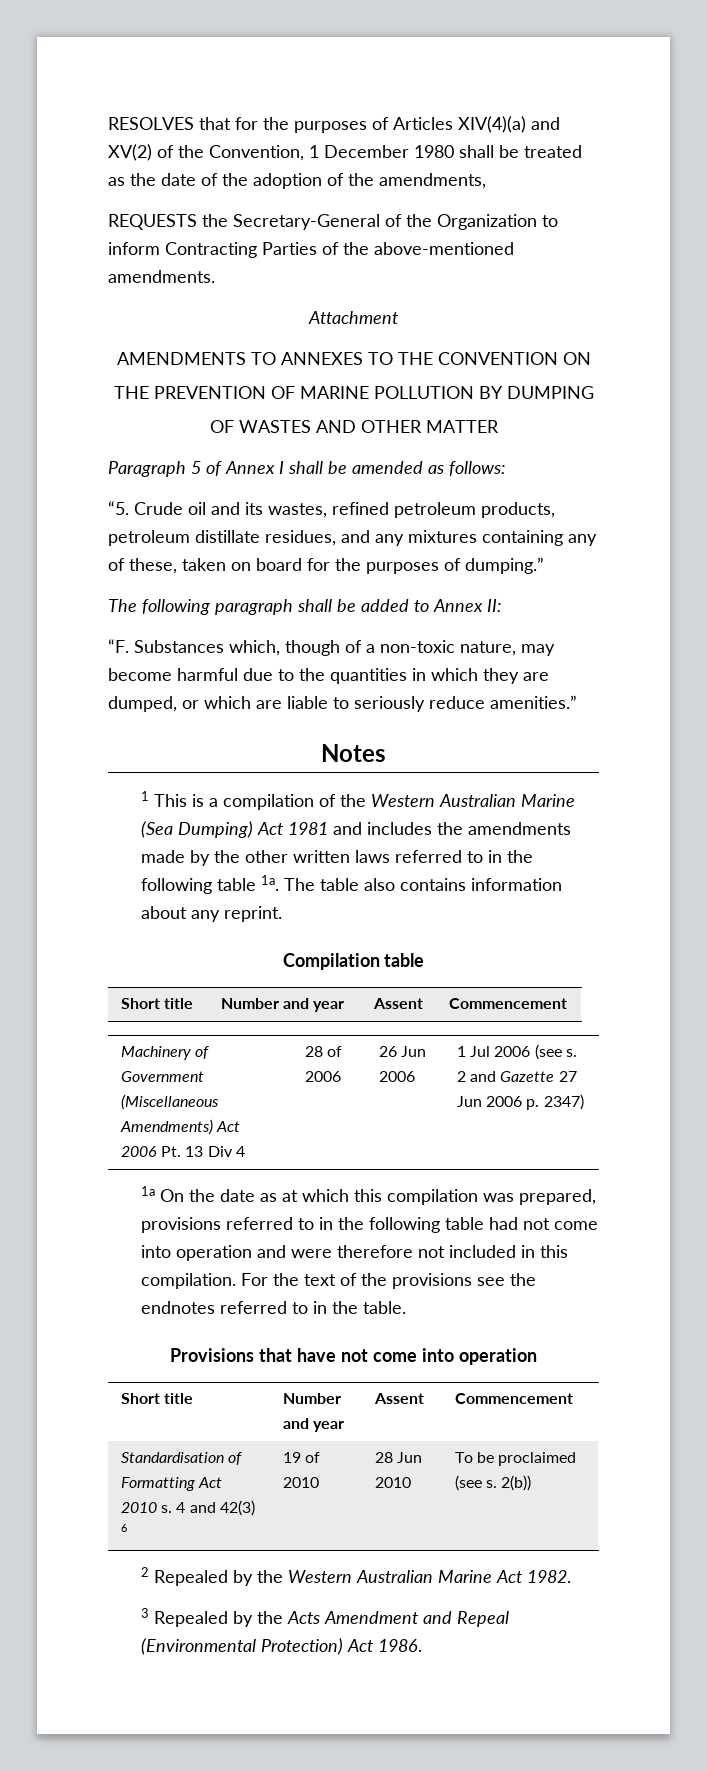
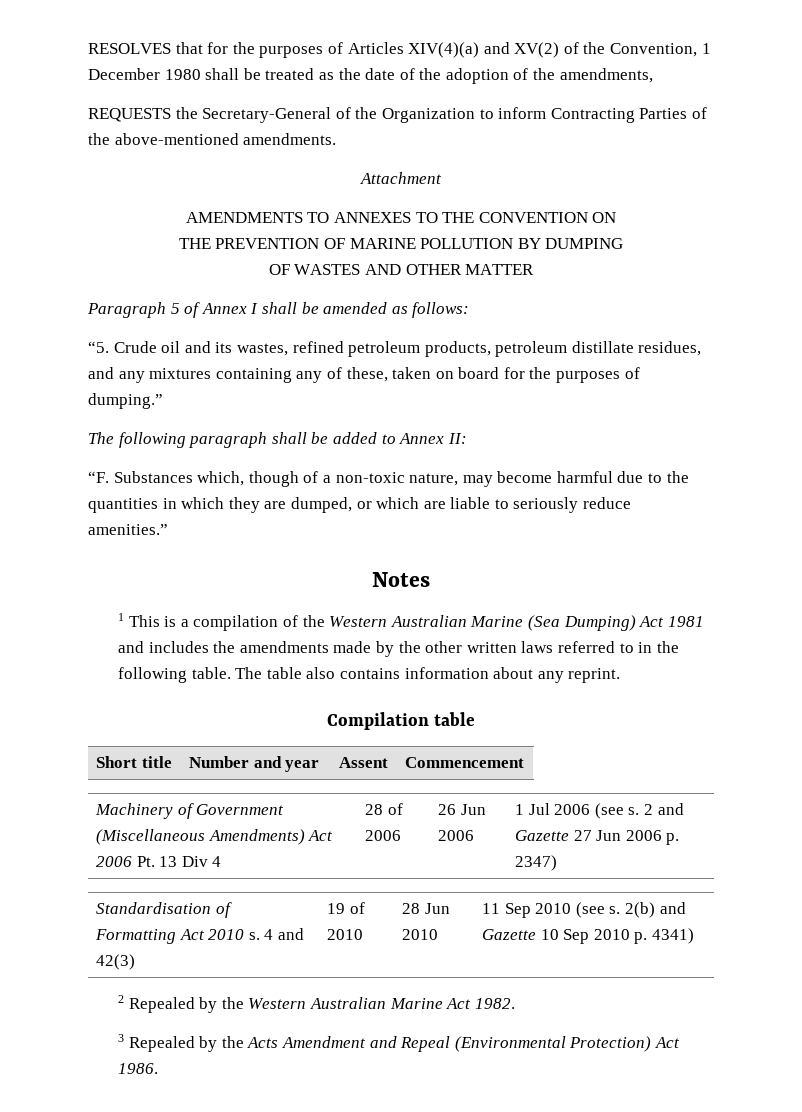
- 1 This is a compilation of the Western Australian Marine (Sea Dumping) Act 1981 and includes the amendments made by the other written laws referred to in the following table 1a.
+ 1 This is a compilation of the Western Australian Marine (Sea Dumping) Act 1981 and includes the amendments made by the other written laws referred to in the following table.
- 1a On the date as at which this compilation was prepared, provisions referred to in the following table had not come into operation and were therefore not included in this compilation. For the text of the provisions see the endnotes referred to in the table.
- Provisions that have not come into operation
- Short title | Number and year | Assent | Commencement
- Standardisation of Formatting Act 2010 s. 4 and 42(3) 6 | 19 of 2010 | 28 Jun 2010 | To be proclaimed (see s. 2(b))
+ Standardisation of Formatting Act 2010 s. 4 and 42(3) | 19 of 2010 | 28 Jun 2010 | 11 Sep 2010 (see s. 2(b) and Gazette 10 Sep 2010 p. 4341)

